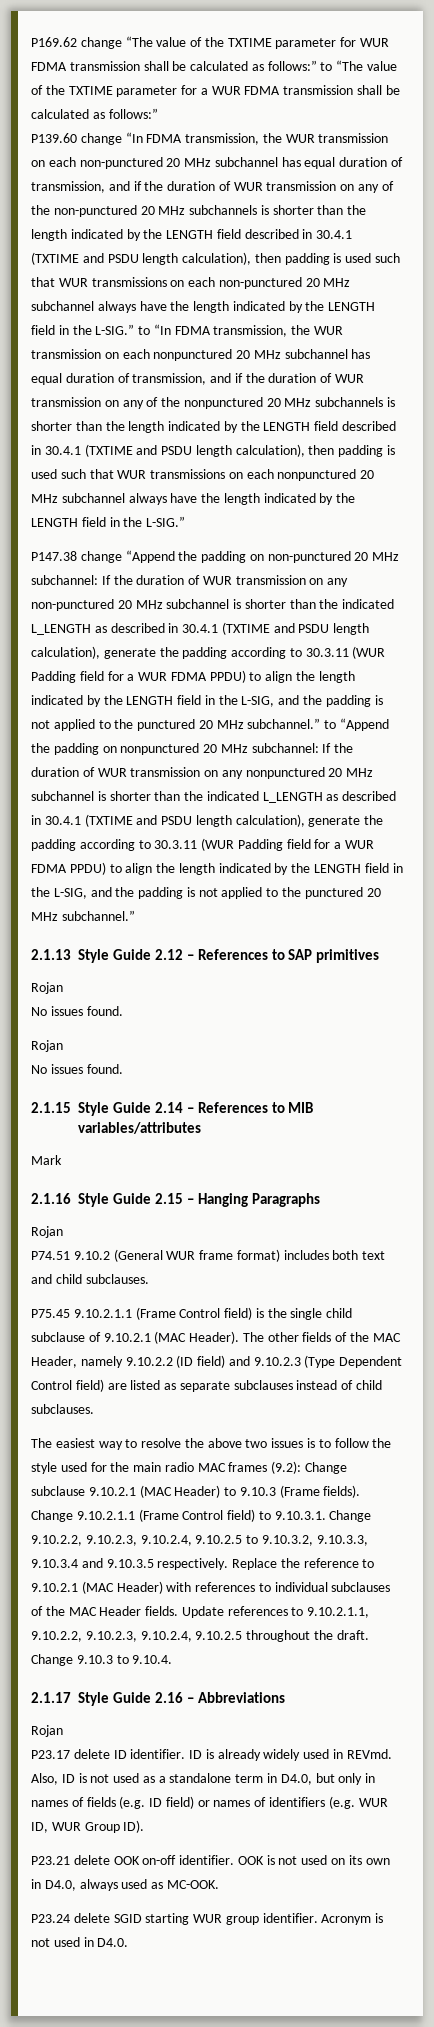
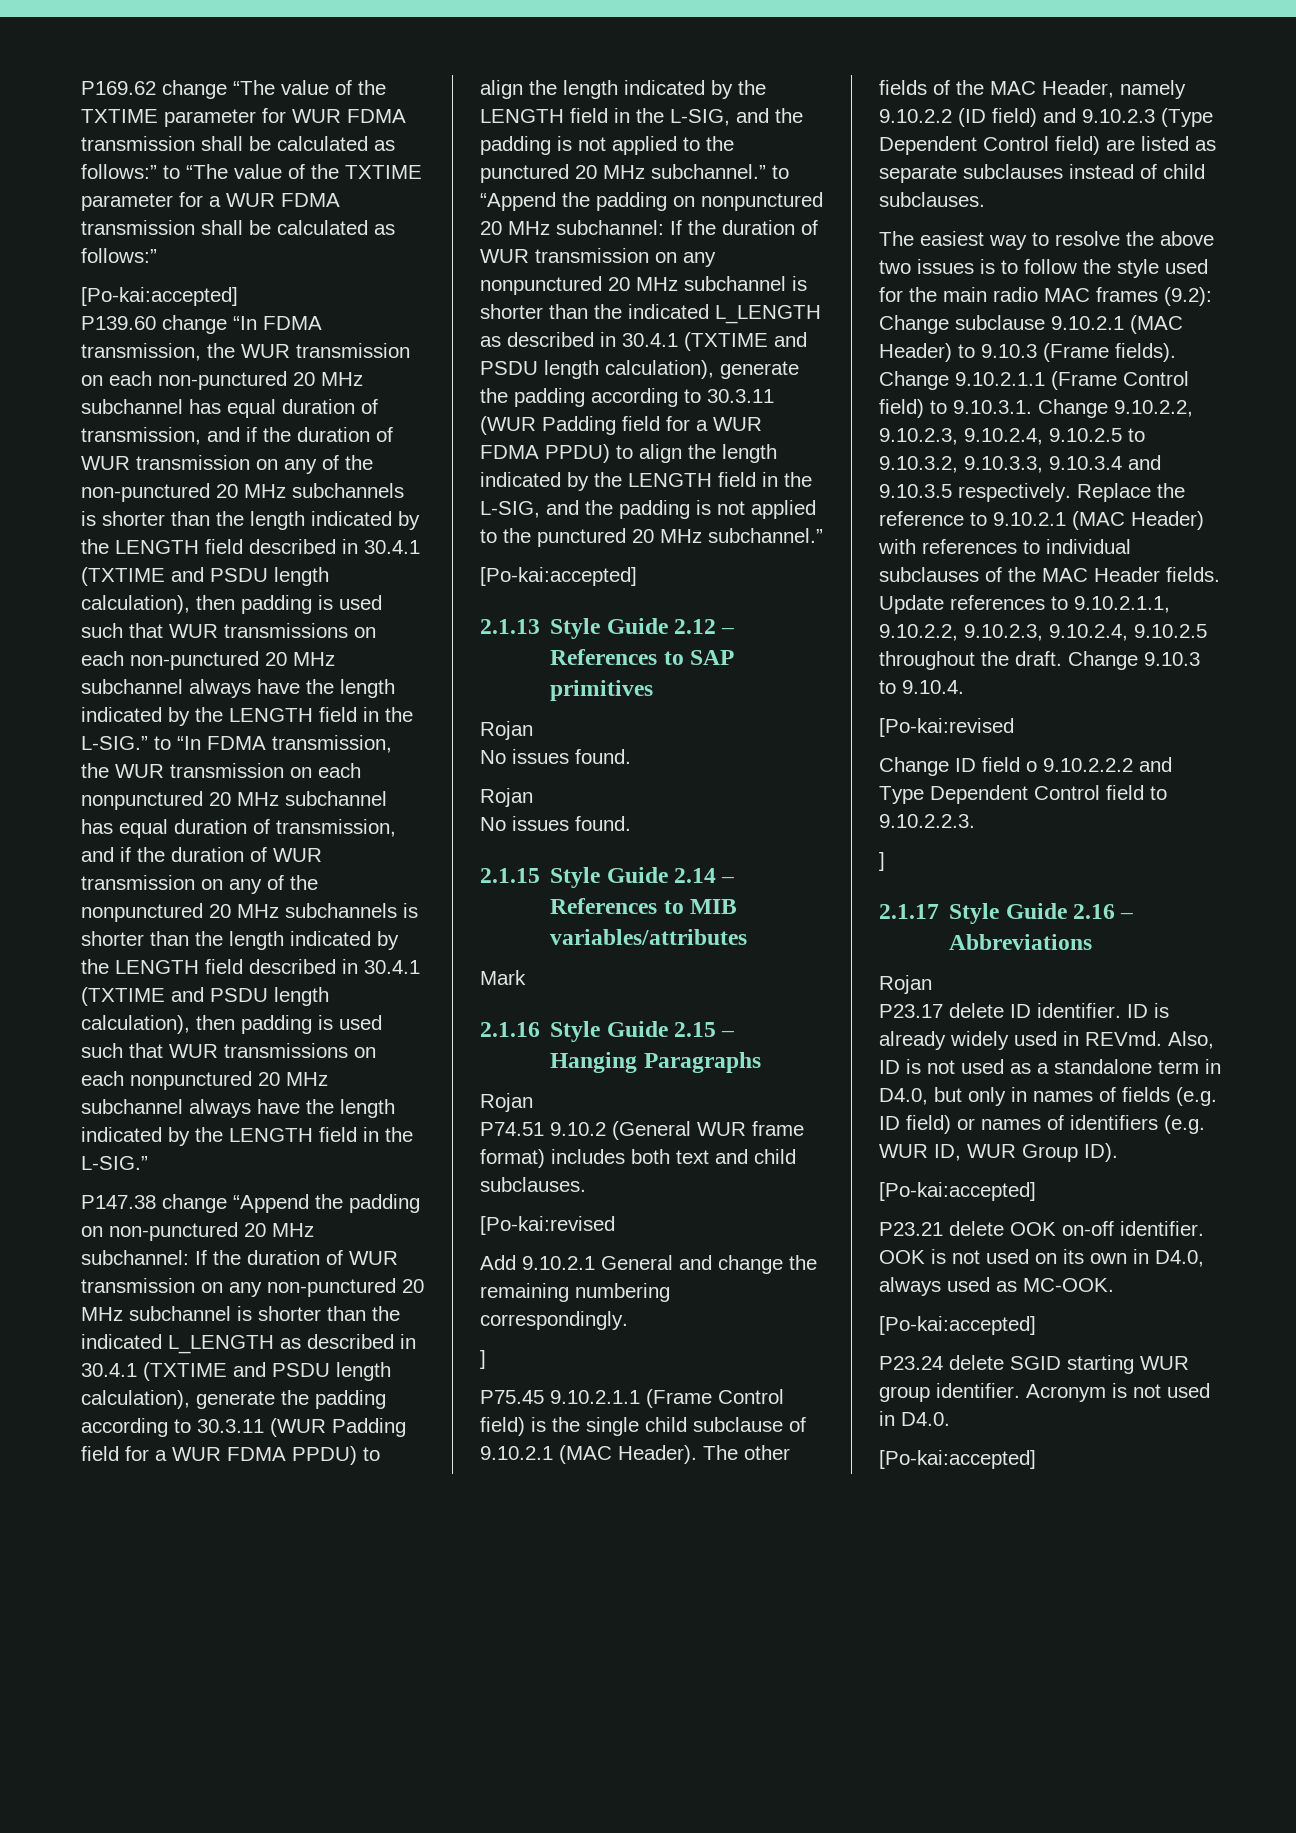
  P169.62 change “The value of the TXTIME parameter for WUR FDMA transmission shall be calculated as follows:” to “The value of the TXTIME parameter for a WUR FDMA transmission shall be calculated as follows:”
+ [Po-kai:accepted]
  If the duration of WUR transmission on any nonpunctured 20 MHz subchannel is shorter than the indicated L_LENGTH as described in 30.4.1 (TXTIME and PSDU length calculation), generate the padding according to 30.3.11 (WUR Padding field for a WUR FDMA PPDU) to align the length indicated by the LENGTH field in the L-SIG, and the padding is not applied to the punctured 20 MHz subchannel.”
+ [Po-kai:accepted]
  P74.51 9.10.2 (General WUR frame format) includes both text and child subclauses.
+ [Po-kai:revised
+ Add 9.10.2.1 General and change the remaining numbering correspondingly.
+ ]
  Change 9.10.3 to 9.10.4.
+ [Po-kai:revised
+ Change ID field o 9.10.2.2.2 and Type Dependent Control field to 9.10.2.2.3.
+ ]
  Also, ID is not used as a standalone term in D4.0, but only in names of fields (e.g. ID field) or names of identifiers (e.g. WUR ID, WUR Group ID).
+ [Po-kai:accepted]
  OOK is not used on its own in D4.0, always used as MC-OOK.
+ [Po-kai:accepted]
  Acronym is not used in D4.0.
+ [Po-kai:accepted]

